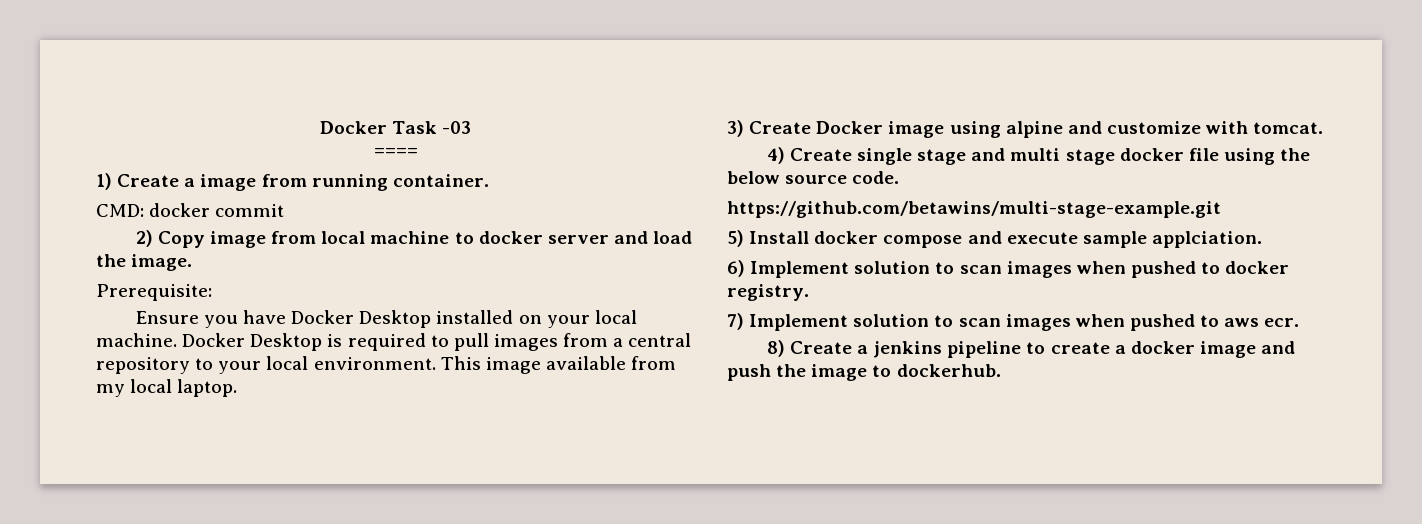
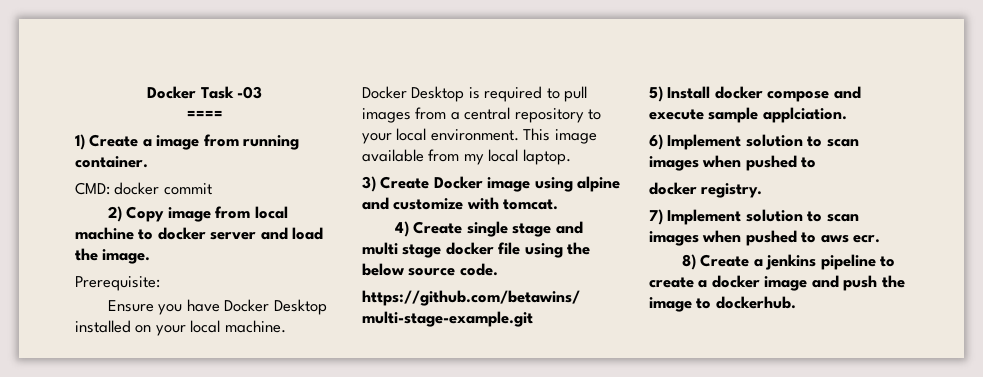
- 6) Implement solution to scan images when pushed to docker registry.
+ 6) Implement solution to scan images when pushed to
+ docker registry.

